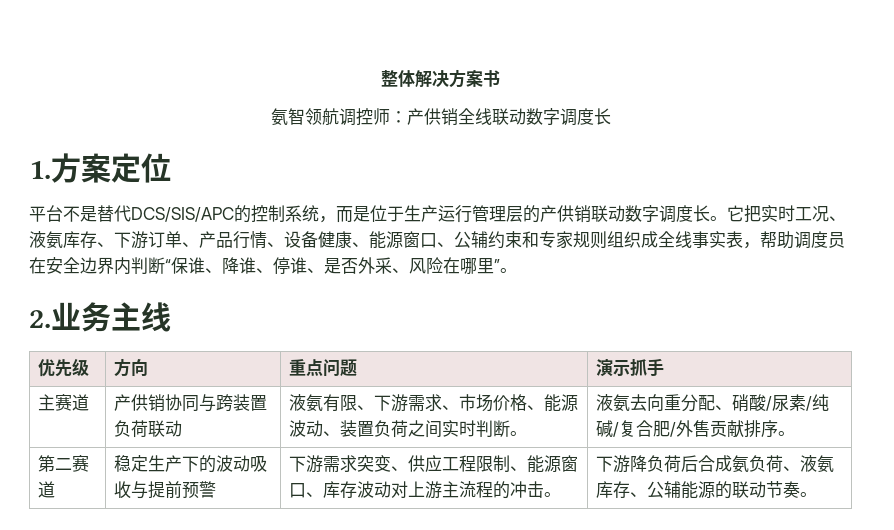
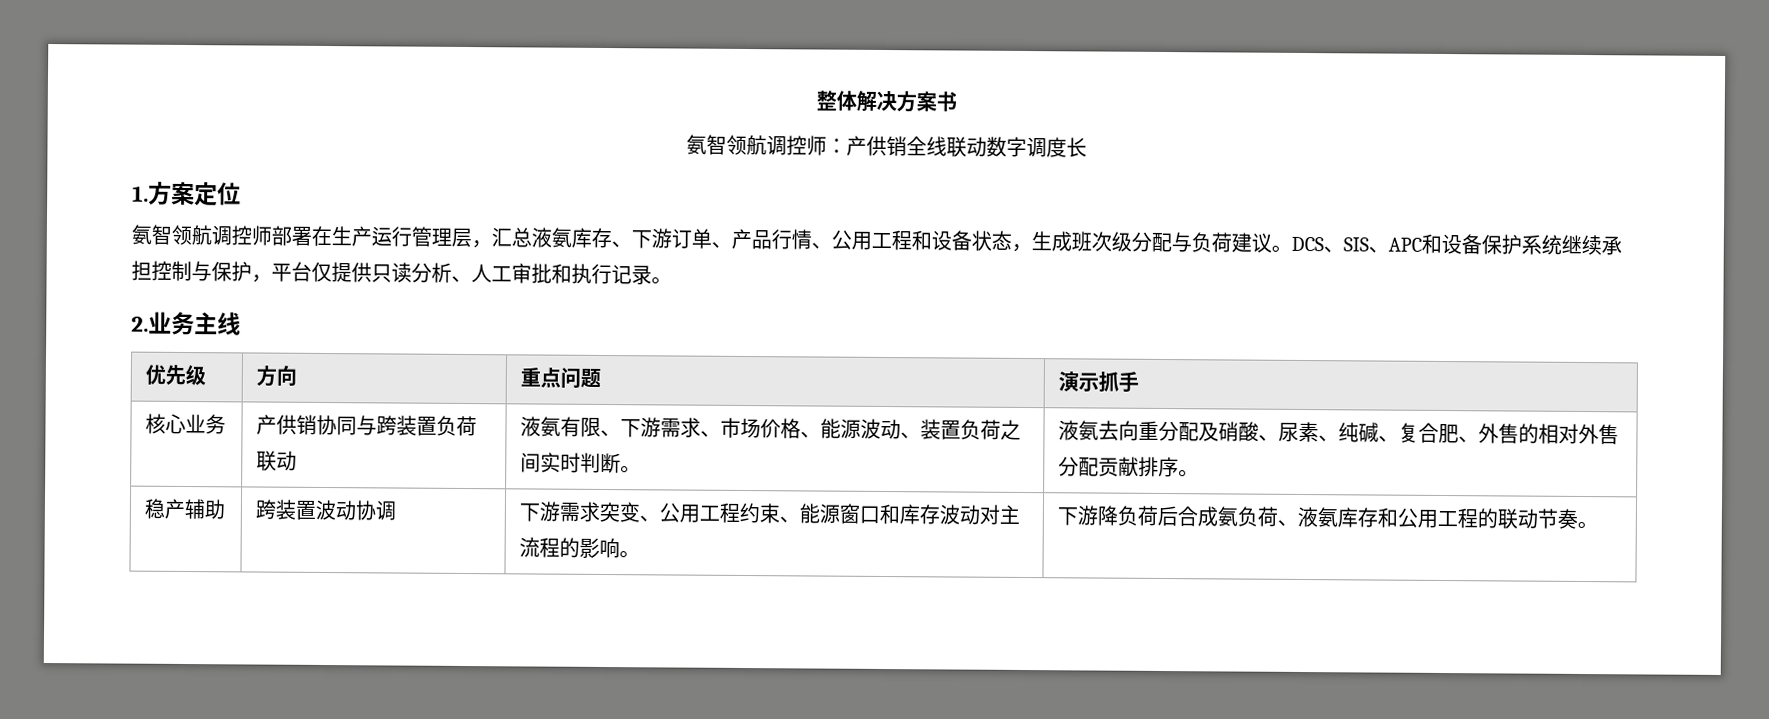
- 平台不是替代DCS/SIS/APC的控制系统，而是位于生产运行管理层的产供销联动数字调度长。它把实时工况、液氨库存、下游订单、产品行情、设备健康、能源窗口、公辅约束和专家规则组织成全线事实表，帮助调度员在安全边界内判断“保谁、降谁、停谁、是否外采、风险在哪里”。
+ 氨智领航调控师部署在生产运行管理层，汇总液氨库存、下游订单、产品行情、公用工程和设备状态，生成班次级分配与负荷建议。DCS、SIS、APC和设备保护系统继续承担控制与保护，平台仅提供只读分析、人工审批和执行记录。
- 主赛道
+ 核心业务
- 液氨去向重分配、硝酸/尿素/纯碱/复合肥/外售贡献排序。
- 第二赛道 | 稳定生产下的波动吸收与提前预警 | 下游需求突变、供应工程限制、能源窗口、库存波动对上游主流程的冲击。 | 下游降负荷后合成氨负荷、液氨库存、公辅能源的联动节奏。
+ 液氨去向重分配及硝酸、尿素、纯碱、复合肥、外售的相对外售分配贡献排序。
+ 稳产辅助 | 跨装置波动协调 | 下游需求突变、公用工程约束、能源窗口和库存波动对主流程的影响。 | 下游降负荷后合成氨负荷、液氨库存和公用工程的联动节奏。

